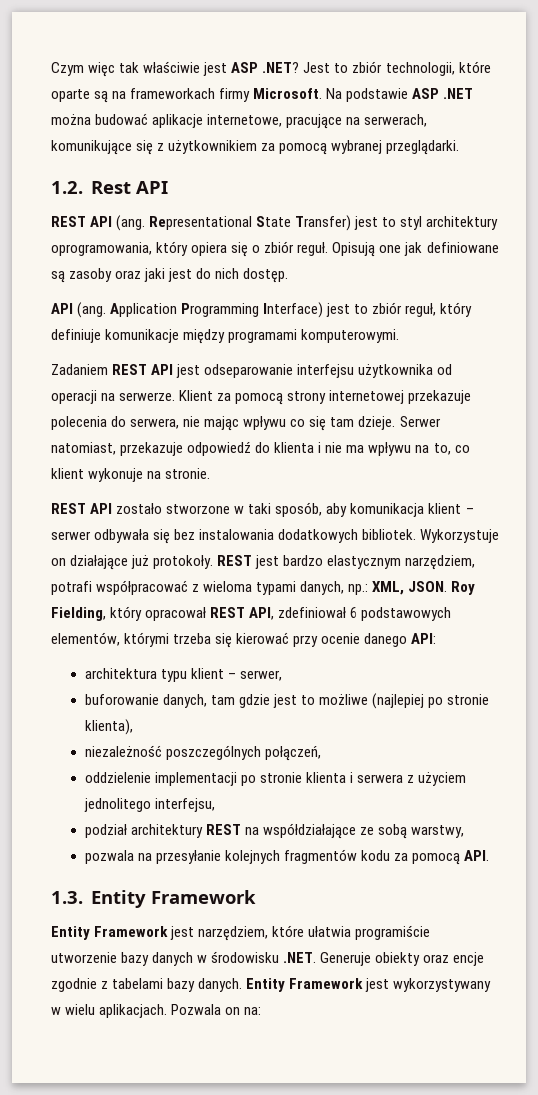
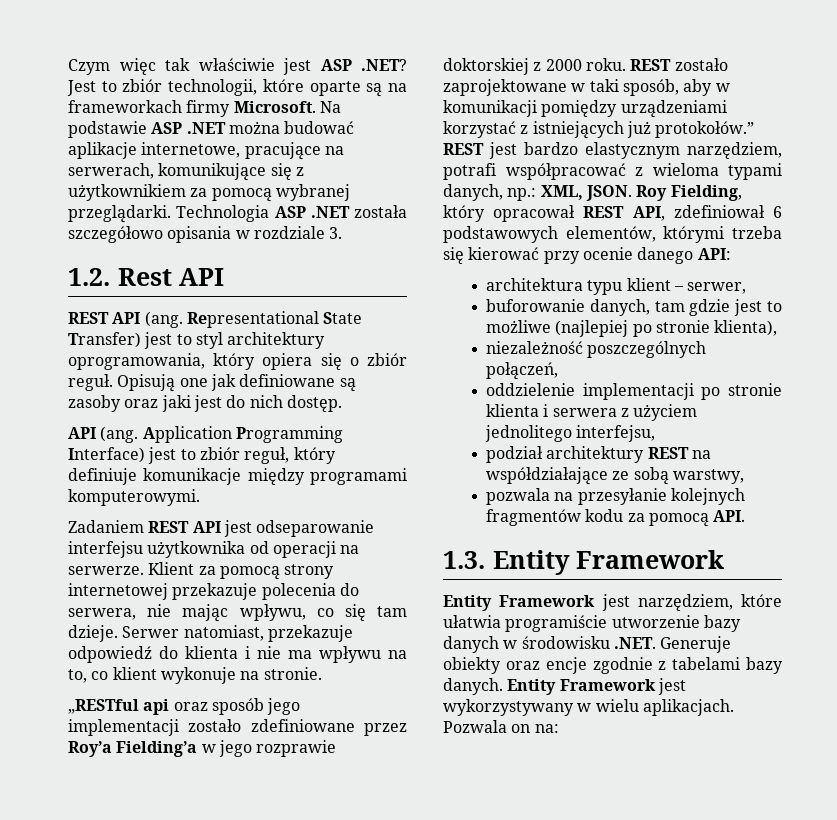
+ Technologia ASP .NET została szczegółowo opisania w rozdziale 3.
- Klient za pomocą strony internetowej przekazuje polecenia do serwera, nie mając wpływu co się tam dzieje.
+ Klient za pomocą strony internetowej przekazuje polecenia do serwera, nie mając wpływu, co się tam dzieje.
- REST API zostało stworzone w taki sposób, aby komunikacja klient – serwer odbywała się bez instalowania dodatkowych bibliotek. Wykorzystuje on działające już protokoły.
+ „RESTful api oraz sposób jego implementacji zostało zdefiniowane przez Roy’a Fielding’a w jego rozprawie doktorskiej z 2000 roku. REST zostało zaprojektowane w taki sposób, aby w komunikacji pomiędzy urządzeniami korzystać z istniejących już protokołów.”

